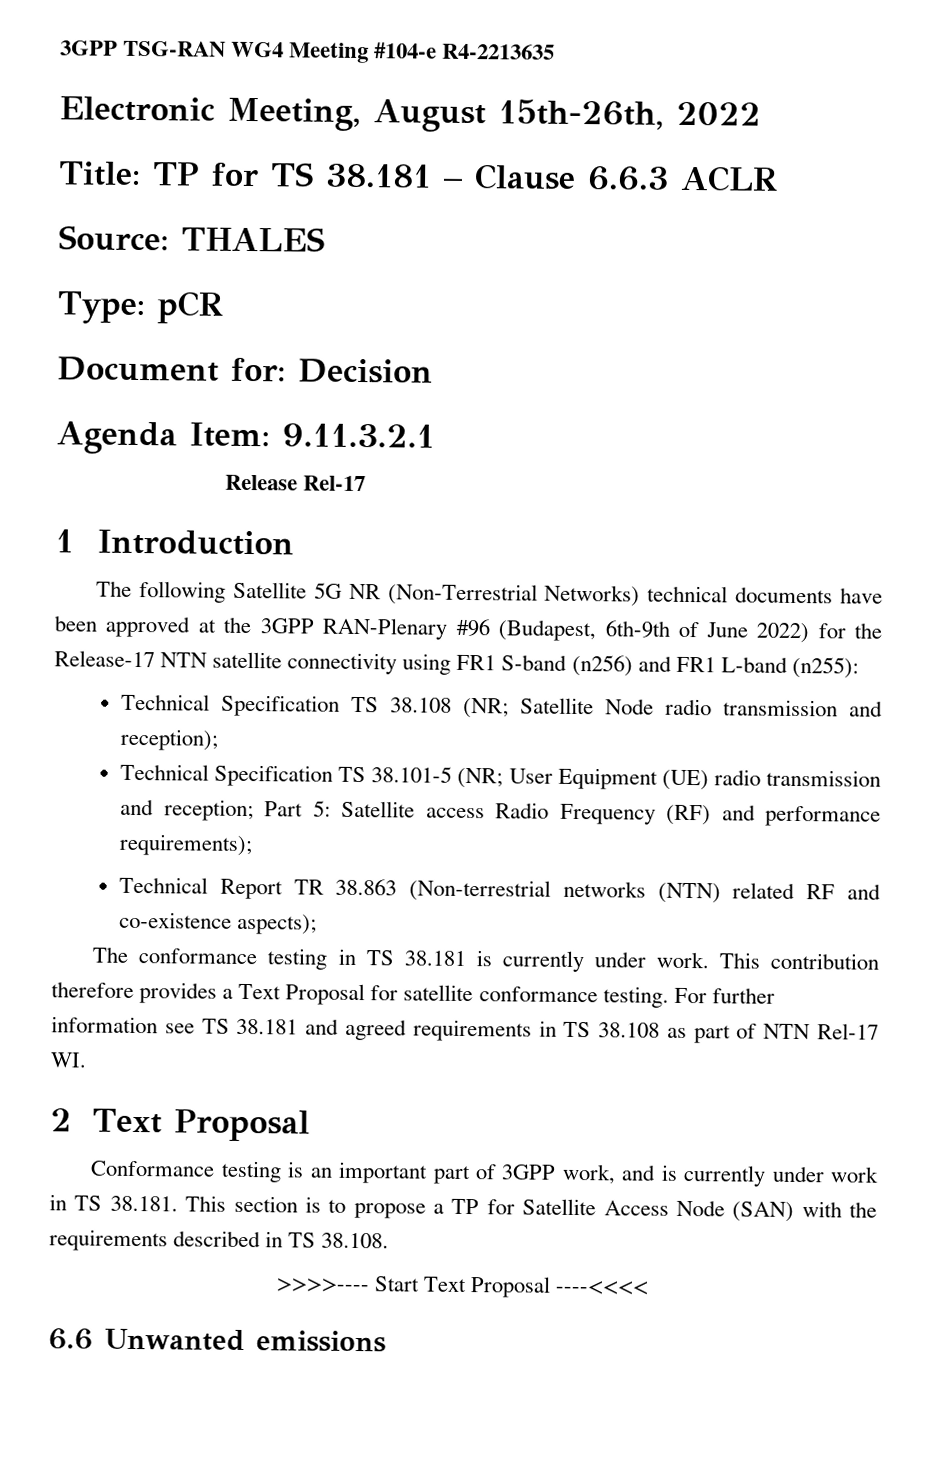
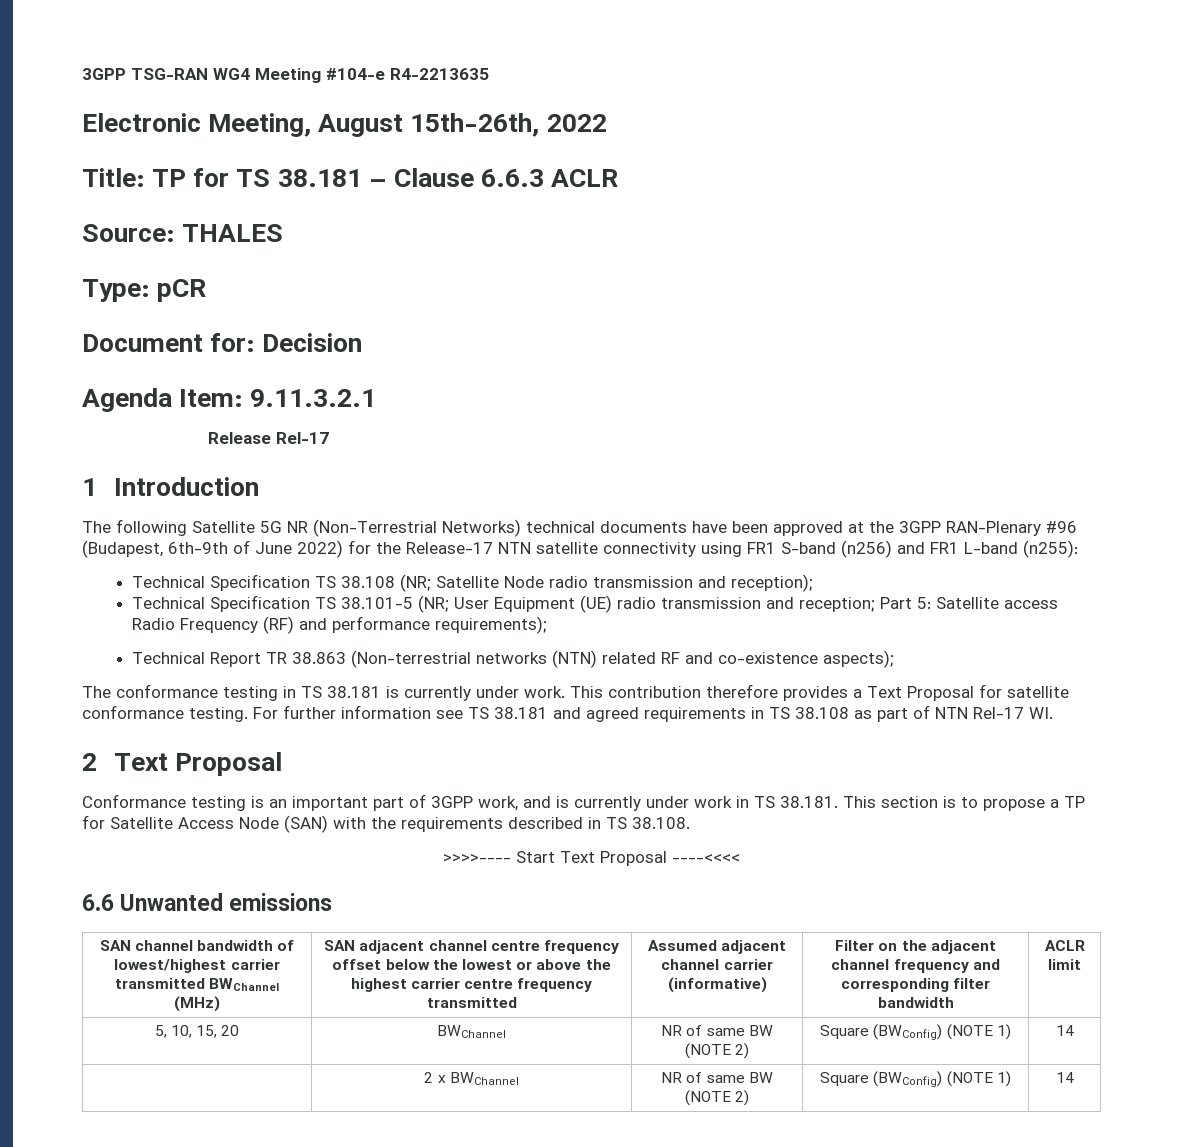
+ SAN channel bandwidth of lowest/highest carrier transmitted BWChannel (MHz) | SAN adjacent channel centre frequency offset below the lowest or above the highest carrier centre frequency transmitted | Assumed adjacent channel carrier (informative) | Filter on the adjacent channel frequency and corresponding filter bandwidth | ACLR limit
+ 5, 10, 15, 20 | BWChannel | NR of same BW (NOTE 2) | Square (BWConfig) (NOTE 1) | 14
+ | 2 x BWChannel | NR of same BW (NOTE 2) | Square (BWConfig) (NOTE 1) | 14

